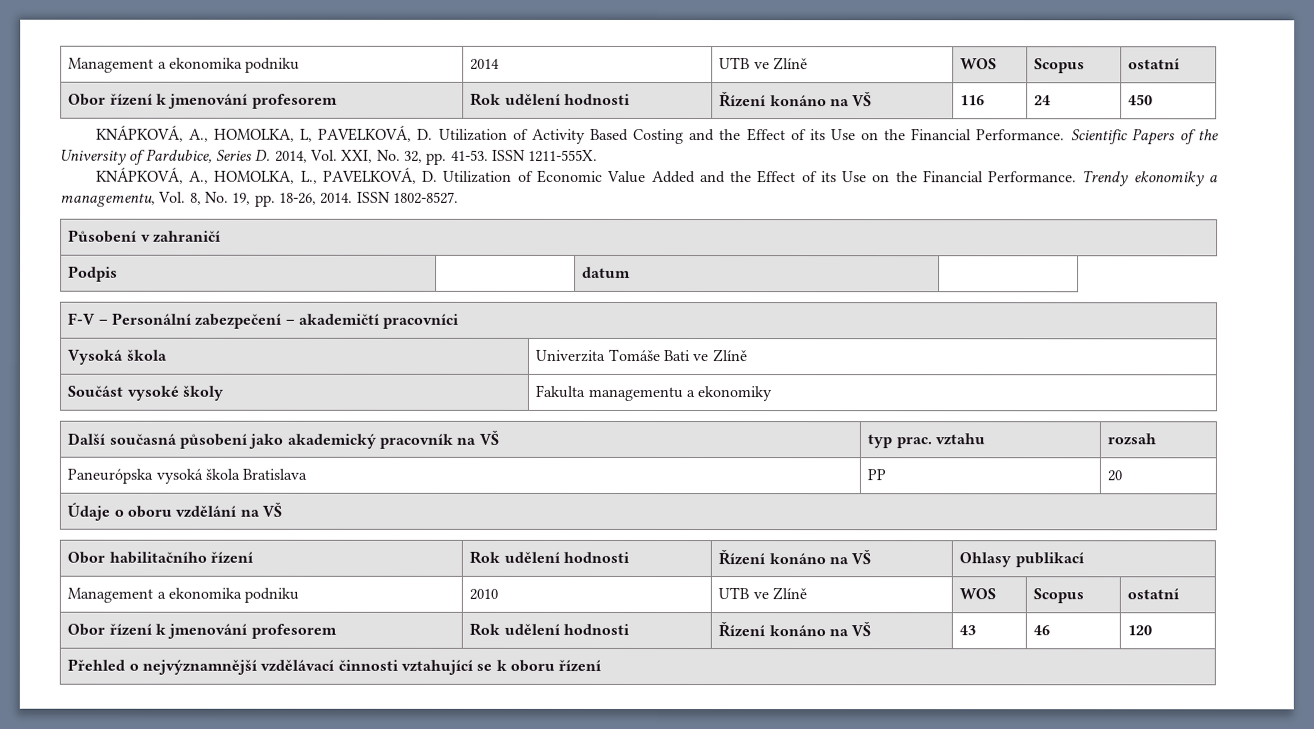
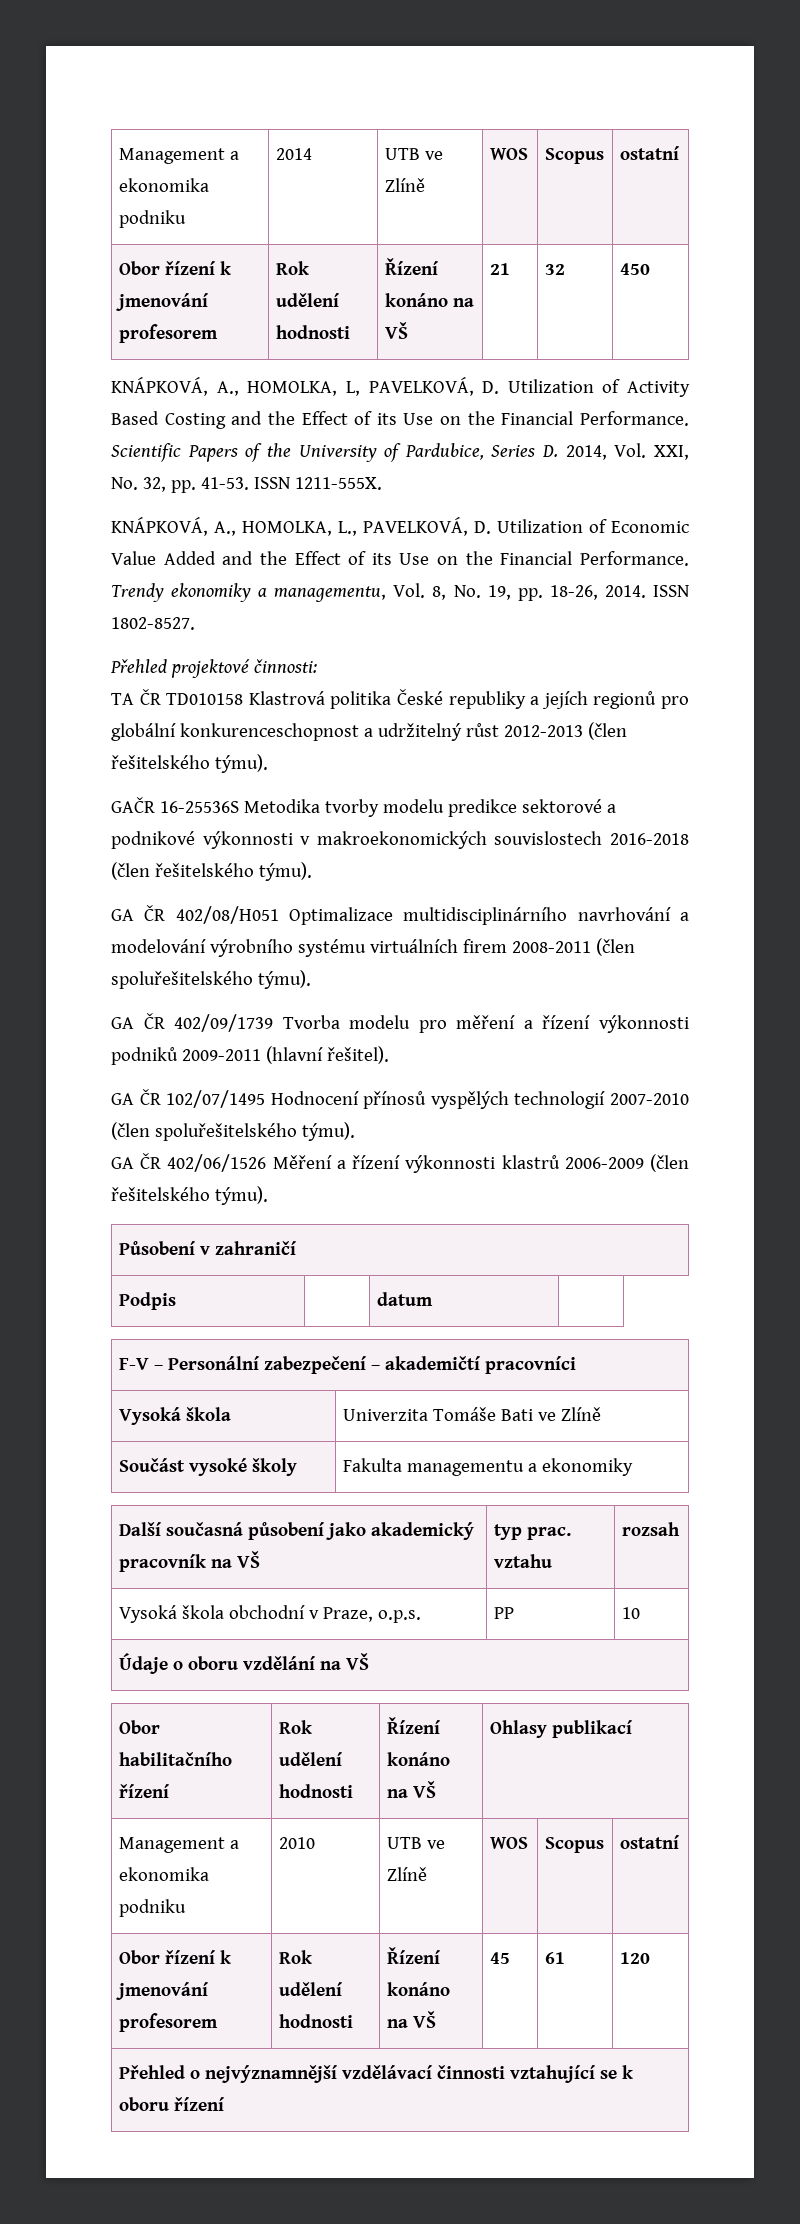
- Obor řízení k jmenování profesorem | Rok udělení hodnosti | Řízení konáno na VŠ | 116 | 24 | 450
+ Obor řízení k jmenování profesorem | Rok udělení hodnosti | Řízení konáno na VŠ | 21 | 32 | 450
+ Přehled projektové činnosti:
+ TA ČR TD010158 Klastrová politika České republiky a jejích regionů pro globální konkurenceschopnost a udržitelný růst 2012-2013 (člen řešitelského týmu).
+ GAČR 16-25536S Metodika tvorby modelu predikce sektorové a podnikové výkonnosti v makroekonomických souvislostech 2016-2018 (člen řešitelského týmu).
+ GA ČR 402/08/H051 Optimalizace multidisciplinárního navrhování a modelování výrobního systému virtuálních firem 2008-2011 (člen spoluřešitelského týmu).
+ GA ČR 402/09/1739 Tvorba modelu pro měření a řízení výkonnosti podniků 2009-2011 (hlavní řešitel).
+ GA ČR 102/07/1495 Hodnocení přínosů vyspělých technologií 2007-2010 (člen spoluřešitelského týmu).
+ GA ČR 402/06/1526 Měření a řízení výkonnosti klastrů 2006-2009 (člen řešitelského týmu).
- Paneurópska vysoká škola Bratislava | PP | 20
+ Vysoká škola obchodní v Praze, o.p.s. | PP | 10
- Obor řízení k jmenování profesorem | Rok udělení hodnosti | Řízení konáno na VŠ | 43 | 46 | 120
+ Obor řízení k jmenování profesorem | Rok udělení hodnosti | Řízení konáno na VŠ | 45 | 61 | 120

